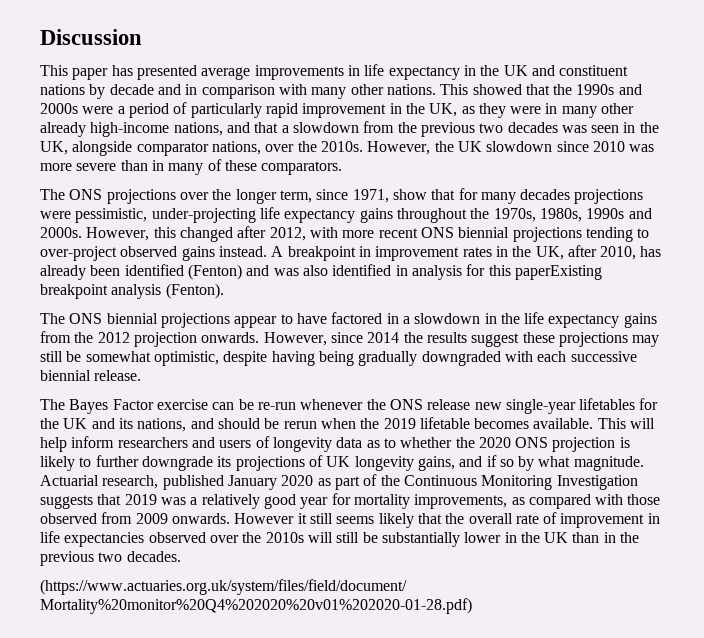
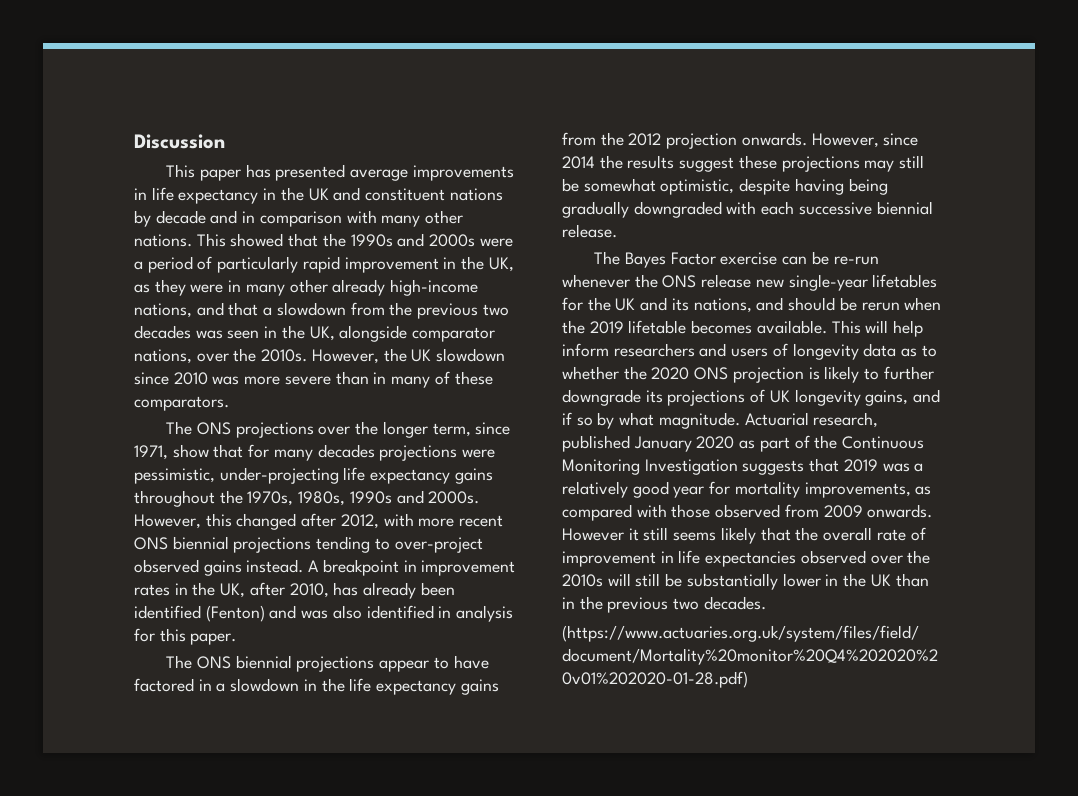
- A breakpoint in improvement rates in the UK, after 2010, has already been identified (Fenton) and was also identified in analysis for this paperExisting breakpoint analysis (Fenton).
+ A breakpoint in improvement rates in the UK, after 2010, has already been identified (Fenton) and was also identified in analysis for this paper.

